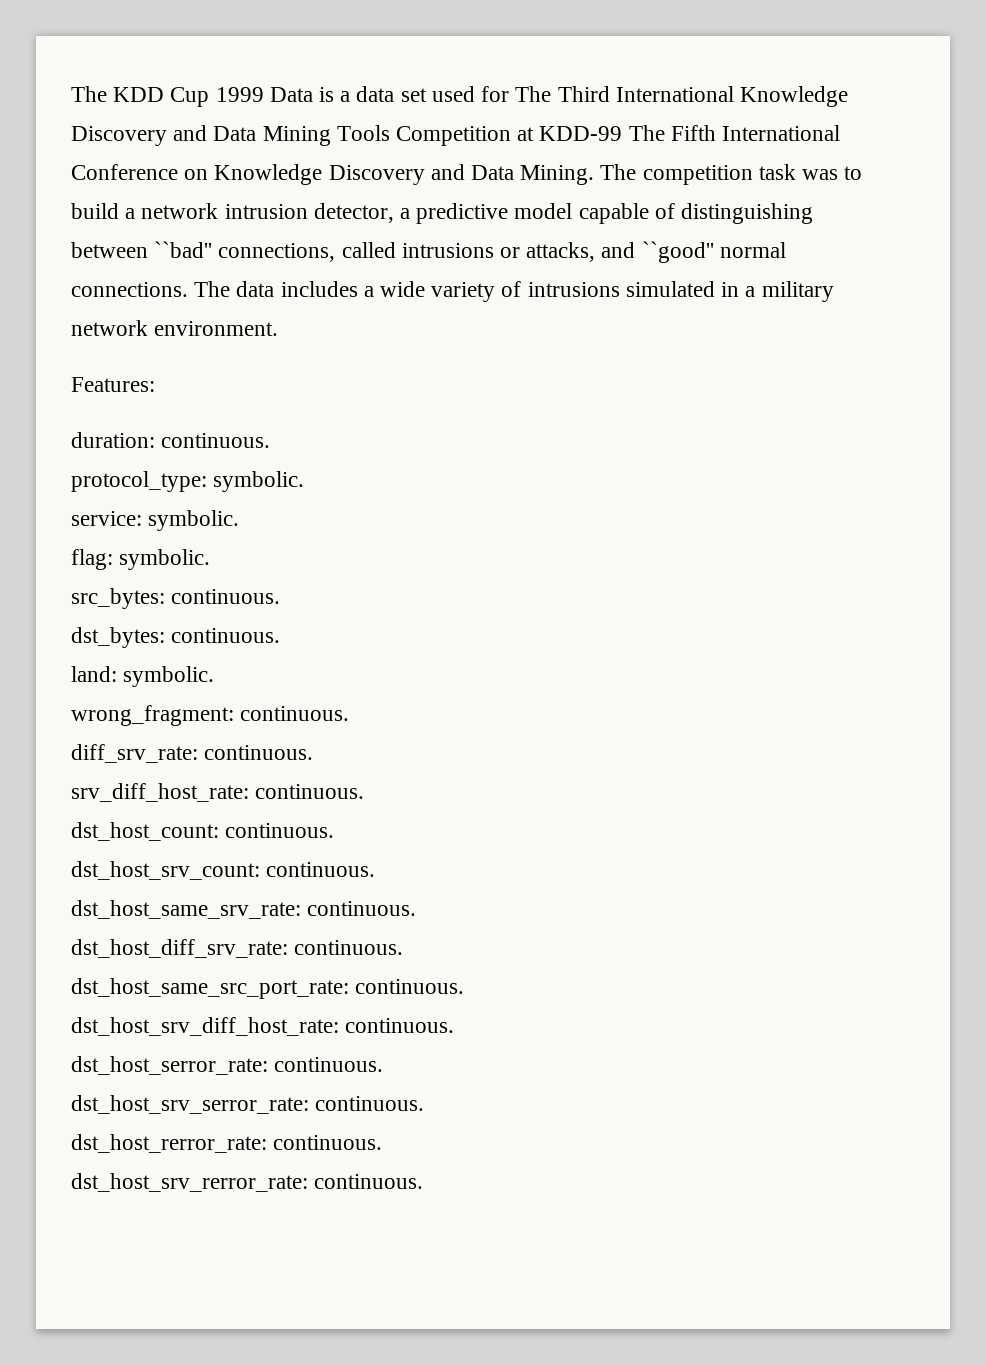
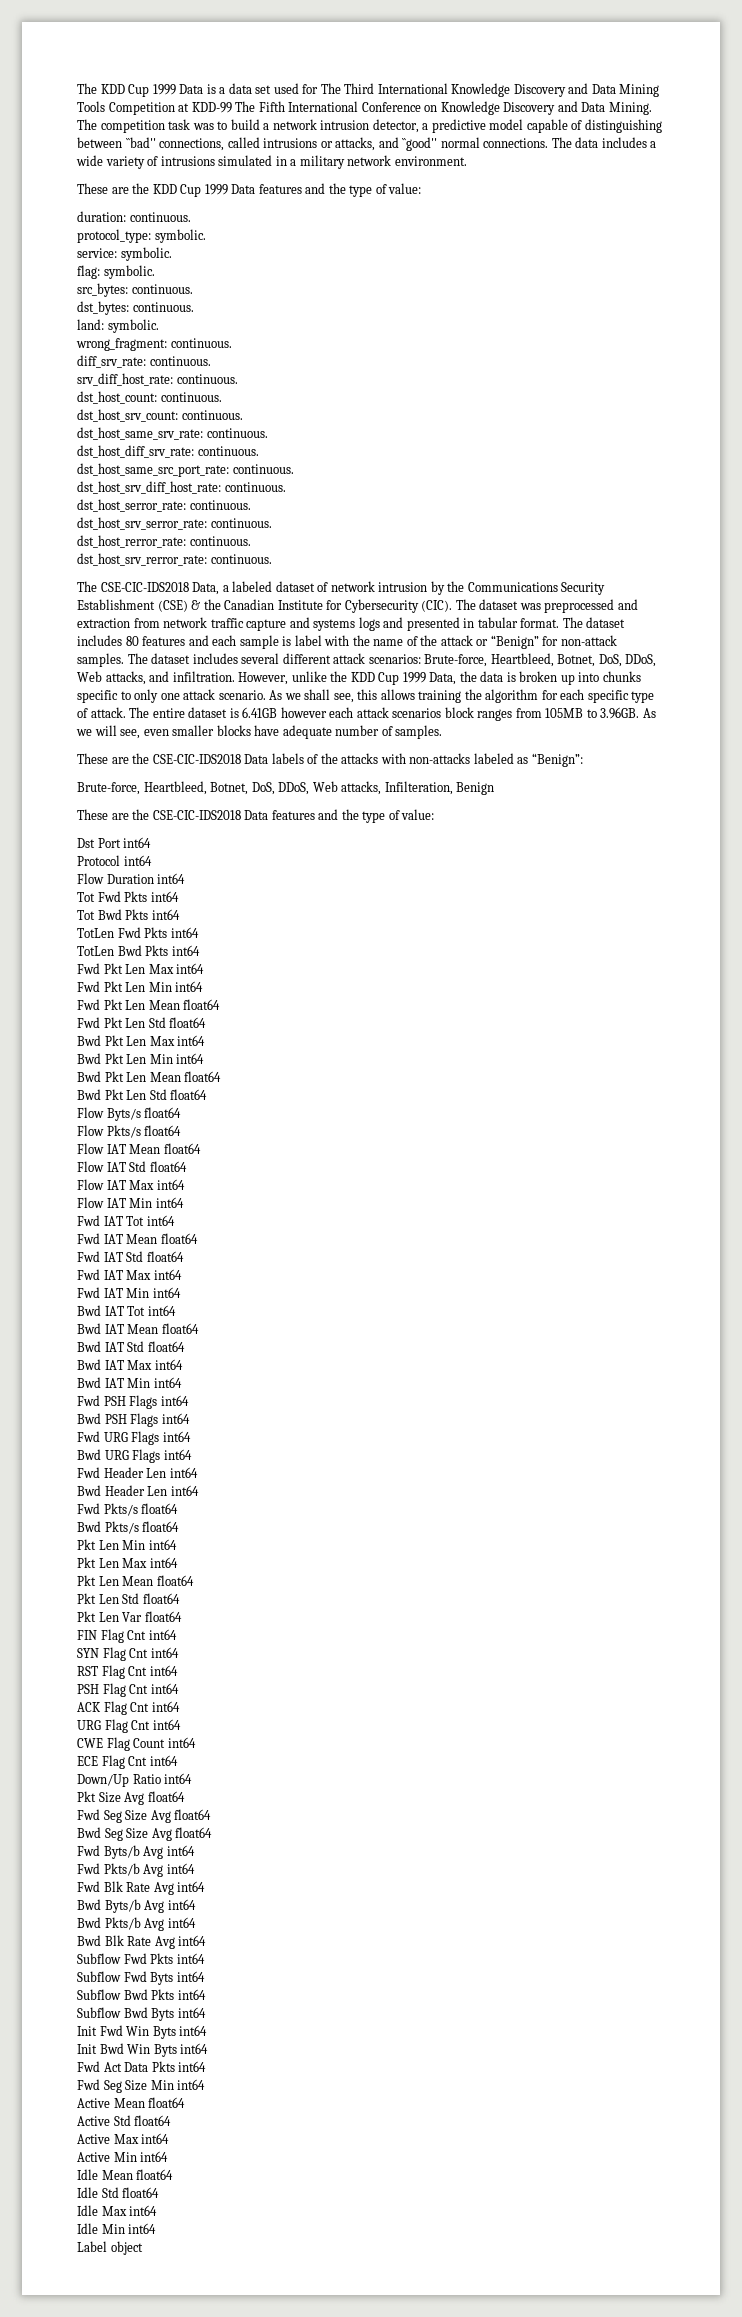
- Features:
+ These are the KDD Cup 1999 Data features and the type of value:
+ The CSE-CIC-IDS2018 Data, a labeled dataset of network intrusion by the Communications Security Establishment (CSE) & the Canadian Institute for Cybersecurity (CIC). The dataset was preprocessed and extraction from network traffic capture and systems logs and presented in tabular format. The dataset includes 80 features and each sample is label with the name of the attack or “Benign” for non-attack samples. The dataset includes several different attack scenarios: Brute-force, Heartbleed, Botnet, DoS, DDoS, Web attacks, and infiltration. However, unlike the KDD Cup 1999 Data, the data is broken up into chunks specific to only one attack scenario. As we shall see, this allows training the algorithm for each specific type of attack. The entire dataset is 6.41GB however each attack scenarios block ranges from 105MB to 3.96GB. As we will see, even smaller blocks have adequate number of samples.
+ These are the CSE-CIC-IDS2018 Data labels of the attacks with non-attacks labeled as “Benign”:
+ Brute-force, Heartbleed, Botnet, DoS, DDoS, Web attacks, Infilteration, Benign
+ These are the CSE-CIC-IDS2018 Data features and the type of value:
+ Dst Port int64
+ Protocol int64
+ Flow Duration int64
+ Tot Fwd Pkts int64
+ Tot Bwd Pkts int64
+ TotLen Fwd Pkts int64
+ TotLen Bwd Pkts int64
+ Fwd Pkt Len Max int64
+ Fwd Pkt Len Min int64
+ Fwd Pkt Len Mean float64
+ Fwd Pkt Len Std float64
+ Bwd Pkt Len Max int64
+ Bwd Pkt Len Min int64
+ Bwd Pkt Len Mean float64
+ Bwd Pkt Len Std float64
+ Flow Byts/s float64
+ Flow Pkts/s float64
+ Flow IAT Mean float64
+ Flow IAT Std float64
+ Flow IAT Max int64
+ Flow IAT Min int64
+ Fwd IAT Tot int64
+ Fwd IAT Mean float64
+ Fwd IAT Std float64
+ Fwd IAT Max int64
+ Fwd IAT Min int64
+ Bwd IAT Tot int64
+ Bwd IAT Mean float64
+ Bwd IAT Std float64
+ Bwd IAT Max int64
+ Bwd IAT Min int64
+ Fwd PSH Flags int64
+ Bwd PSH Flags int64
+ Fwd URG Flags int64
+ Bwd URG Flags int64
+ Fwd Header Len int64
+ Bwd Header Len int64
+ Fwd Pkts/s float64
+ Bwd Pkts/s float64
+ Pkt Len Min int64
+ Pkt Len Max int64
+ Pkt Len Mean float64
+ Pkt Len Std float64
+ Pkt Len Var float64
+ FIN Flag Cnt int64
+ SYN Flag Cnt int64
+ RST Flag Cnt int64
+ PSH Flag Cnt int64
+ ACK Flag Cnt int64
+ URG Flag Cnt int64
+ CWE Flag Count int64
+ ECE Flag Cnt int64
+ Down/Up Ratio int64
+ Pkt Size Avg float64
+ Fwd Seg Size Avg float64
+ Bwd Seg Size Avg float64
+ Fwd Byts/b Avg int64
+ Fwd Pkts/b Avg int64
+ Fwd Blk Rate Avg int64
+ Bwd Byts/b Avg int64
+ Bwd Pkts/b Avg int64
+ Bwd Blk Rate Avg int64
+ Subflow Fwd Pkts int64
+ Subflow Fwd Byts int64
+ Subflow Bwd Pkts int64
+ Subflow Bwd Byts int64
+ Init Fwd Win Byts int64
+ Init Bwd Win Byts int64
+ Fwd Act Data Pkts int64
+ Fwd Seg Size Min int64
+ Active Mean float64
+ Active Std float64
+ Active Max int64
+ Active Min int64
+ Idle Mean float64
+ Idle Std float64
+ Idle Max int64
+ Idle Min int64
+ Label object

